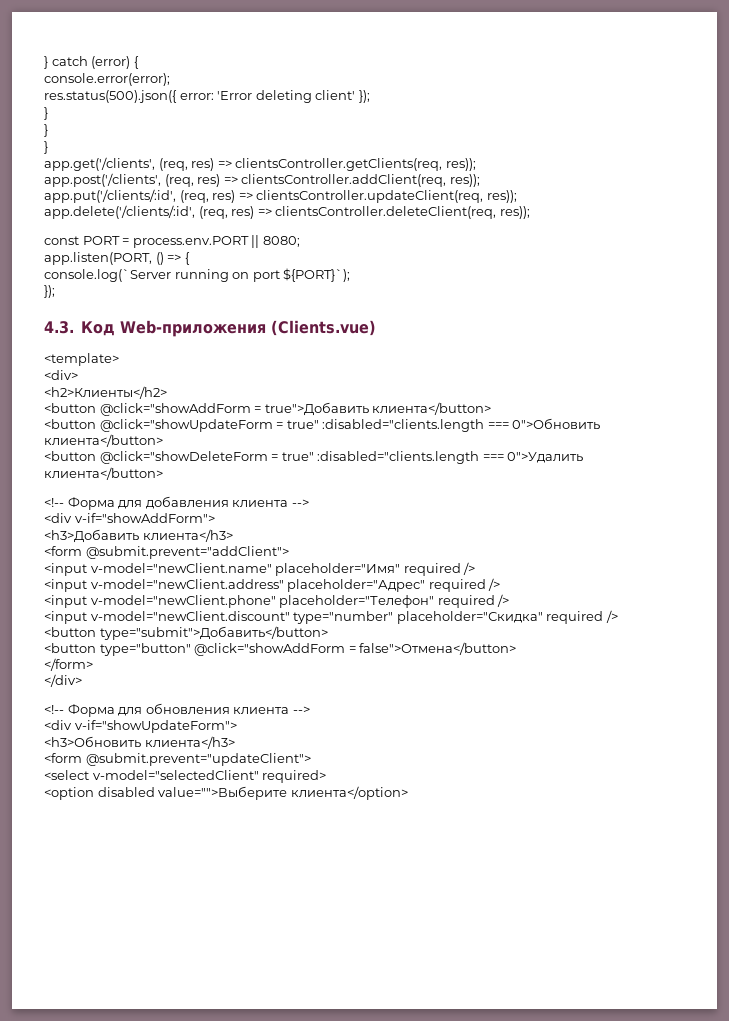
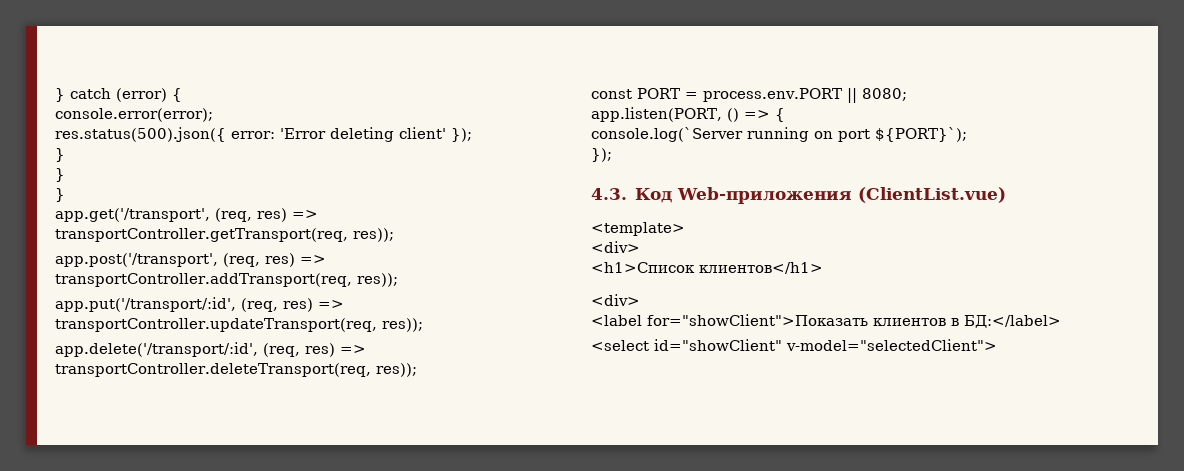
- app.get('/clients', (req, res) => clientsController.getClients(req, res));
- app.post('/clients', (req, res) => clientsController.addClient(req, res));
- app.put('/clients/:id', (req, res) => clientsController.updateClient(req, res));
- app.delete('/clients/:id', (req, res) => clientsController.deleteClient(req, res));
+ app.get('/transport', (req, res) => transportController.getTransport(req, res));
+ app.post('/transport', (req, res) => transportController.addTransport(req, res));
+ app.put('/transport/:id', (req, res) => transportController.updateTransport(req, res));
+ app.delete('/transport/:id', (req, res) => transportController.deleteTransport(req, res));
- 4.3. Код Web-приложения (Clients.vue)
+ 4.3. Код Web-приложения (ClientList.vue)
- <h2>Клиенты</h2>
- <button @click="showAddForm = true">Добавить клиента</button>
- <button @click="showUpdateForm = true" :disabled="clients.length === 0">Обновить клиента</button>
- <button @click="showDeleteForm = true" :disabled="clients.length === 0">Удалить клиента</button>
- <!-- Форма для добавления клиента -->
- <div v-if="showAddForm">
- <h3>Добавить клиента</h3>
- <form @submit.prevent="addClient">
- <input v-model="newClient.name" placeholder="Имя" required />
- <input v-model="newClient.address" placeholder="Адрес" required />
- <input v-model="newClient.phone" placeholder="Телефон" required />
- <input v-model="newClient.discount" type="number" placeholder="Скидка" required />
- <button type="submit">Добавить</button>
- <button type="button" @click="showAddForm = false">Отмена</button>
- </form>
- </div>
- <!-- Форма для обновления клиента -->
- <div v-if="showUpdateForm">
- <h3>Обновить клиента</h3>
- <form @submit.prevent="updateClient">
- <select v-model="selectedClient" required>
- <option disabled value="">Выберите клиента</option>
+ <h1>Список клиентов</h1>
+ <div>
+ <label for="showClient">Показать клиентов в БД:</label>
+ <select id="showClient" v-model="selectedClient">

